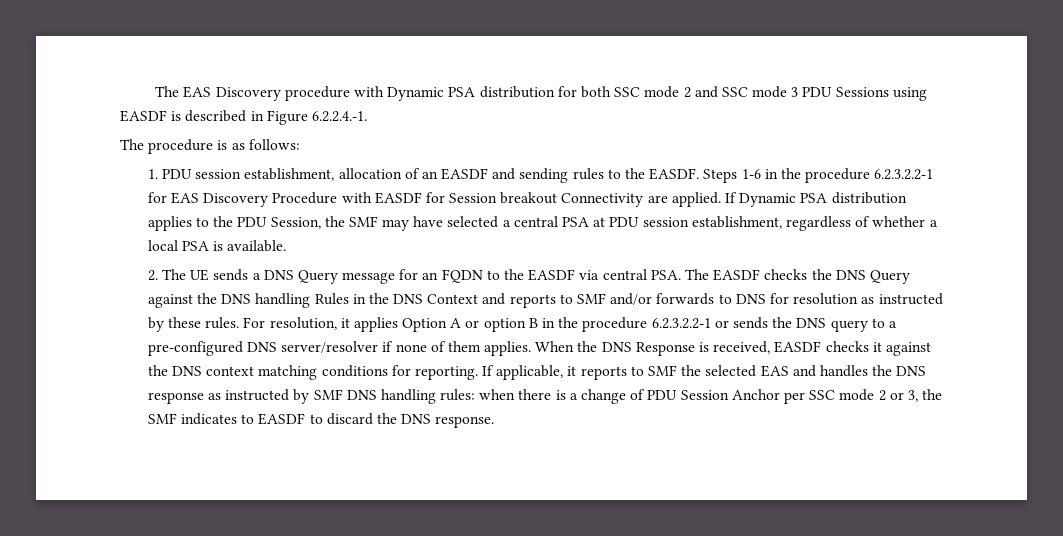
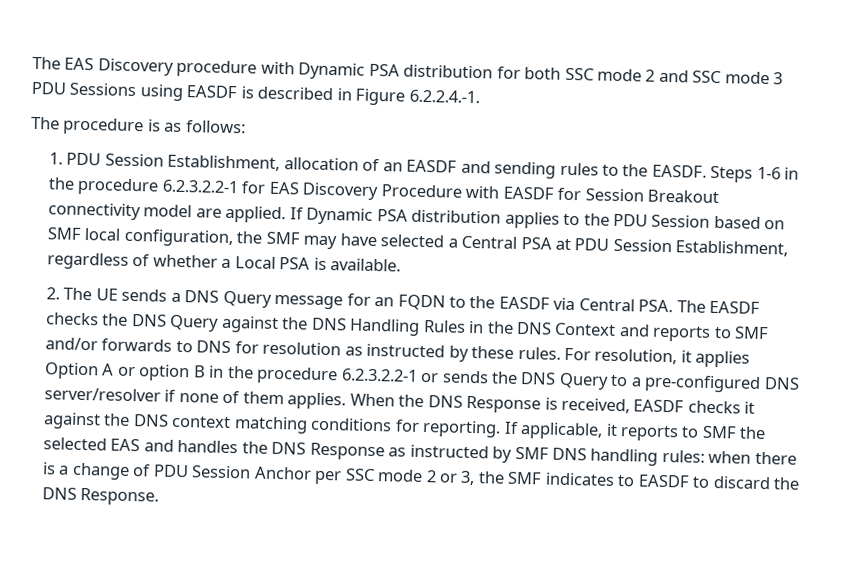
- 1. PDU session establishment, allocation of an EASDF and sending rules to the EASDF.
+ 1. PDU Session Establishment, allocation of an EASDF and sending rules to the EASDF.
- Steps 1-6 in the procedure 6.2.3.2.2-1 for EAS Discovery Procedure with EASDF for Session breakout Connectivity are applied.
+ Steps 1-6 in the procedure 6.2.3.2.2-1 for EAS Discovery Procedure with EASDF for Session Breakout connectivity model are applied.
- If Dynamic PSA distribution applies to the PDU Session, the SMF may have selected a central PSA at PDU session establishment, regardless of whether a local PSA is available.
+ If Dynamic PSA distribution applies to the PDU Session based on SMF local configuration, the SMF may have selected a Central PSA at PDU Session Establishment, regardless of whether a Local PSA is available.
- 2. The UE sends a DNS Query message for an FQDN to the EASDF via central PSA. The EASDF checks the DNS Query against the DNS handling Rules in the DNS Context and reports to SMF and/or forwards to DNS for resolution as instructed by these rules.
+ 2. The UE sends a DNS Query message for an FQDN to the EASDF via Central PSA. The EASDF checks the DNS Query against the DNS Handling Rules in the DNS Context and reports to SMF and/or forwards to DNS for resolution as instructed by these rules.
- For resolution, it applies Option A or option B in the procedure 6.2.3.2.2-1 or sends the DNS query to a pre-configured DNS server/resolver if none of them applies.
+ For resolution, it applies Option A or option B in the procedure 6.2.3.2.2-1 or sends the DNS Query to a pre-configured DNS server/resolver if none of them applies.
- If applicable, it reports to SMF the selected EAS and handles the DNS response as instructed by SMF DNS handling rules: when there is a change of PDU Session Anchor per SSC mode 2 or 3, the SMF indicates to EASDF to discard the DNS response.
+ If applicable, it reports to SMF the selected EAS and handles the DNS Response as instructed by SMF DNS handling rules: when there is a change of PDU Session Anchor per SSC mode 2 or 3, the SMF indicates to EASDF to discard the DNS Response.

